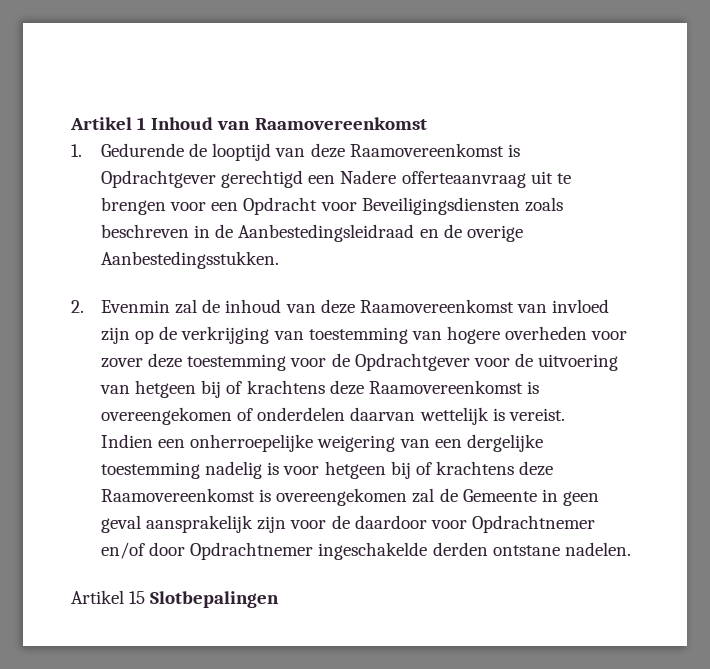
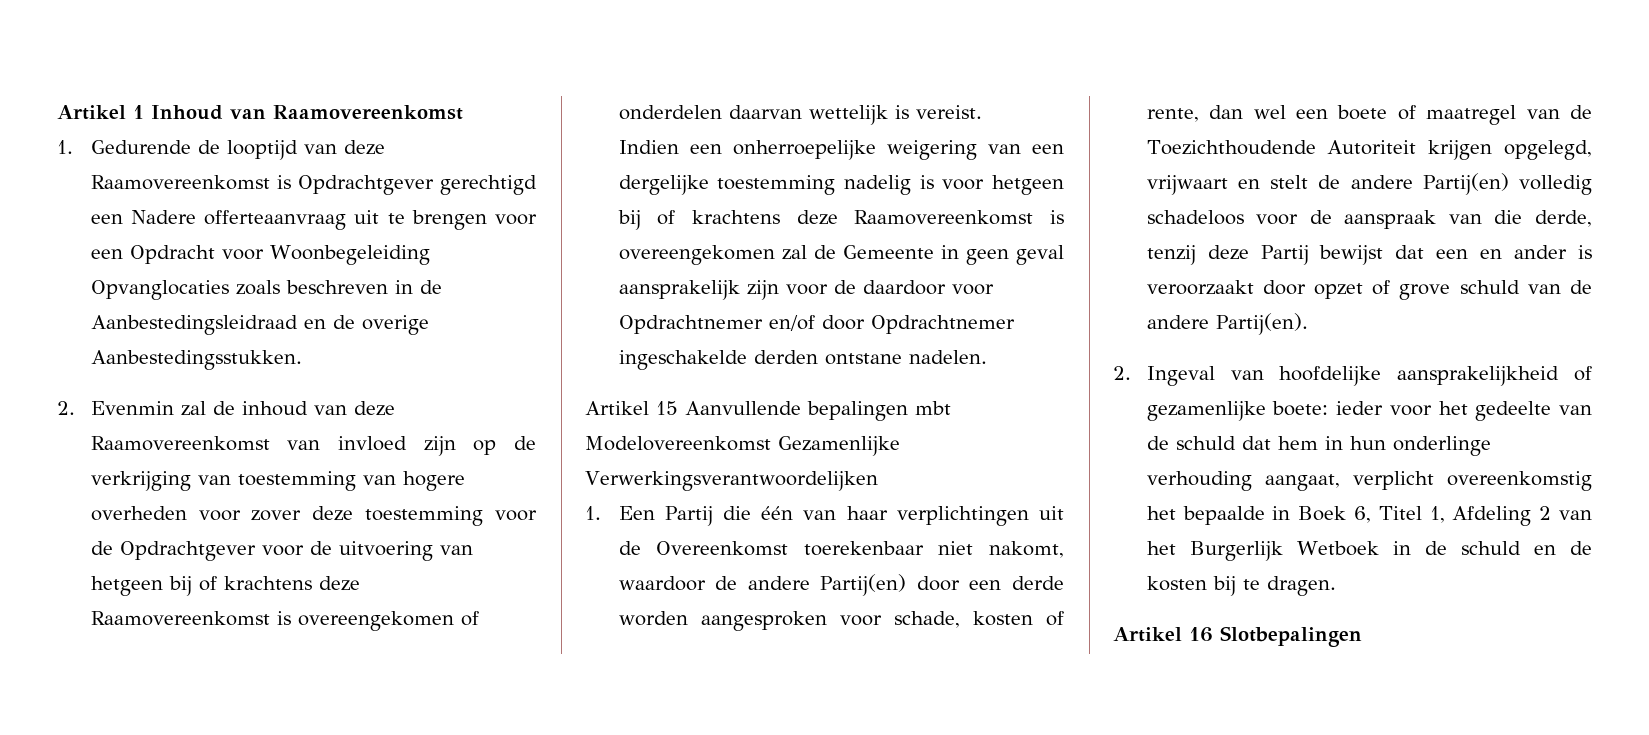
- 1. Gedurende de looptijd van deze Raamovereenkomst is Opdrachtgever gerechtigd een Nadere offerteaanvraag uit te brengen voor een Opdracht voor Beveiligingsdiensten zoals beschreven in de Aanbestedingsleidraad en de overige Aanbestedingsstukken.
+ 1. Gedurende de looptijd van deze Raamovereenkomst is Opdrachtgever gerechtigd een Nadere offerteaanvraag uit te brengen voor een Opdracht voor Woonbegeleiding Opvanglocaties zoals beschreven in de Aanbestedingsleidraad en de overige Aanbestedingsstukken.
- Artikel 15 Slotbepalingen
+ Artikel 15 Aanvullende bepalingen mbt Modelovereenkomst Gezamenlijke Verwerkingsverantwoordelijken
+ 1. Een Partij die één van haar verplichtingen uit de Overeenkomst toerekenbaar niet nakomt, waardoor de andere Partij(en) door een derde worden aangesproken voor schade, kosten of rente, dan wel een boete of maatregel van de Toezichthoudende Autoriteit krijgen opgelegd, vrijwaart en stelt de andere Partij(en) volledig schadeloos voor de aanspraak van die derde, tenzij deze Partij bewijst dat een en ander is veroorzaakt door opzet of grove schuld van de andere Partij(en).
+ 2. Ingeval van hoofdelijke aansprakelijkheid of gezamenlijke boete: ieder voor het gedeelte van de schuld dat hem in hun onderlinge verhouding aangaat, verplicht overeenkomstig het bepaalde in Boek 6, Titel 1, Afdeling 2 van het Burgerlijk Wetboek in de schuld en de kosten bij te dragen.
+ Artikel 16 Slotbepalingen

